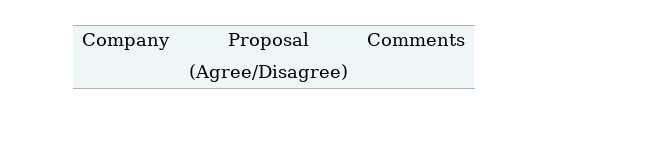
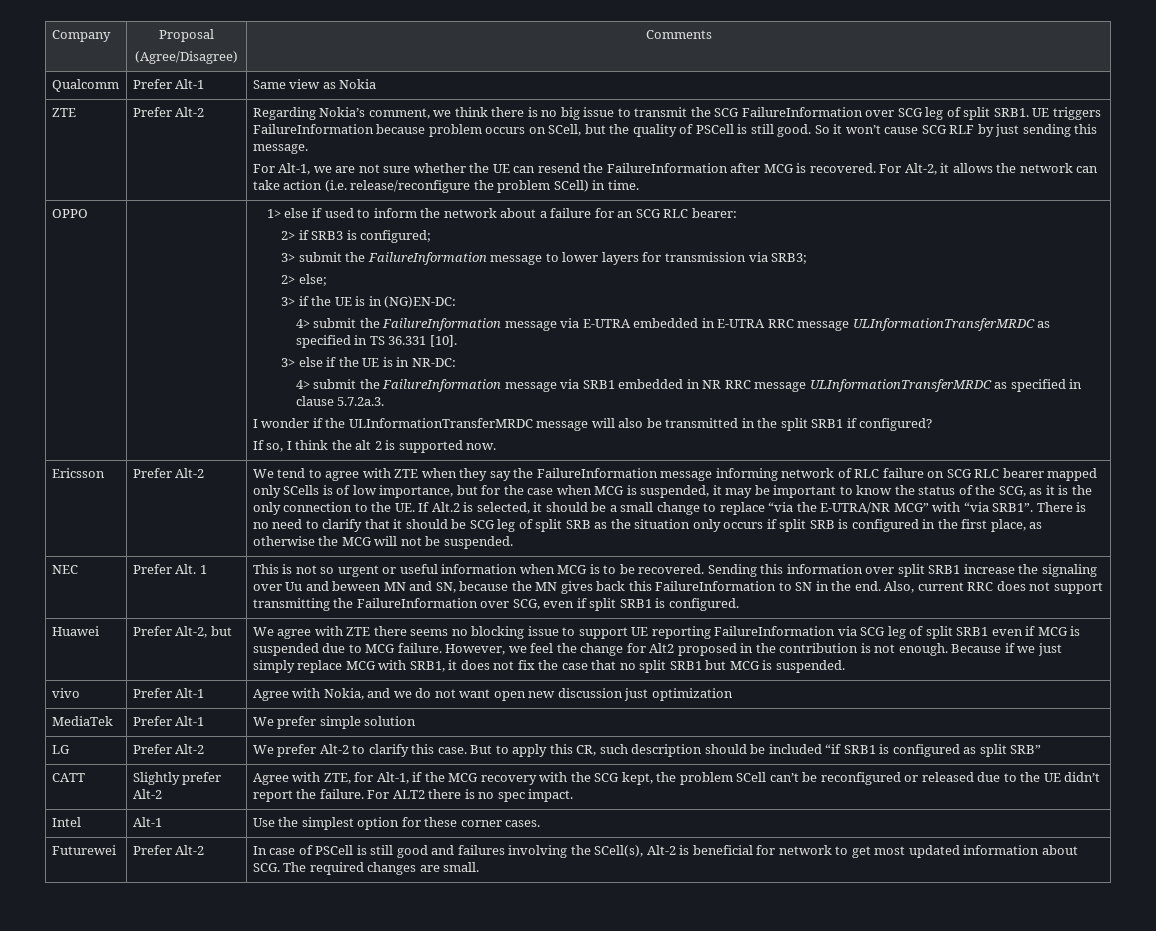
+ Qualcomm | Prefer Alt-1 | Same view as Nokia
+ ZTE | Prefer Alt-2 | Regarding Nokia’s comment, we think there is no big issue to transmit the SCG FailureInformation over SCG leg of split SRB1. UE triggers FailureInformation because problem occurs on SCell, but the quality of PSCell is still good. So it won’t cause SCG RLF by just sending this message.
+ For Alt-1, we are not sure whether the UE can resend the FailureInformation after MCG is recovered. For Alt-2, it allows the network can take action (i.e. release/reconfigure the problem SCell) in time.
+ OPPO | | 1> else if used to inform the network about a failure for an SCG RLC bearer:
+ 2> if SRB3 is configured;
+ 3> submit the FailureInformation message to lower layers for transmission via SRB3;
+ 2> else;
+ 3> if the UE is in (NG)EN-DC:
+ 4> submit the FailureInformation message via E-UTRA embedded in E-UTRA RRC message ULInformationTransferMRDC as specified in TS 36.331 [10].
+ 3> else if the UE is in NR-DC:
+ 4> submit the FailureInformation message via SRB1 embedded in NR RRC message ULInformationTransferMRDC as specified in clause 5.7.2a.3.
+ I wonder if the ULInformationTransferMRDC message will also be transmitted in the split SRB1 if configured?
+ If so, I think the alt 2 is supported now.
+ Ericsson | Prefer Alt-2 | We tend to agree with ZTE when they say the FailureInformation message informing network of RLC failure on SCG RLC bearer mapped only SCells is of low importance, but for the case when MCG is suspended, it may be important to know the status of the SCG, as it is the only connection to the UE. If Alt.2 is selected, it should be a small change to replace “via the E-UTRA/NR MCG” with “via SRB1”. There is no need to clarify that it should be SCG leg of split SRB as the situation only occurs if split SRB is configured in the first place, as otherwise the MCG will not be suspended.
+ NEC | Prefer Alt. 1 | This is not so urgent or useful information when MCG is to be recovered. Sending this information over split SRB1 increase the signaling over Uu and beween MN and SN, because the MN gives back this FailureInformation to SN in the end. Also, current RRC does not support transmitting the FailureInformation over SCG, even if split SRB1 is configured.
+ Huawei | Prefer Alt-2, but | We agree with ZTE there seems no blocking issue to support UE reporting FailureInformation via SCG leg of split SRB1 even if MCG is suspended due to MCG failure. However, we feel the change for Alt2 proposed in the contribution is not enough. Because if we just simply replace MCG with SRB1, it does not fix the case that no split SRB1 but MCG is suspended.
+ vivo | Prefer Alt-1 | Agree with Nokia, and we do not want open new discussion just optimization
+ MediaTek | Prefer Alt-1 | We prefer simple solution
+ LG | Prefer Alt-2 | We prefer Alt-2 to clarify this case. But to apply this CR, such description should be included “if SRB1 is configured as split SRB”
+ CATT | Slightly prefer Alt-2 | Agree with ZTE, for Alt-1, if the MCG recovery with the SCG kept, the problem SCell can’t be reconfigured or released due to the UE didn’t report the failure. For ALT2 there is no spec impact.
+ Intel | Alt-1 | Use the simplest option for these corner cases.
+ Futurewei | Prefer Alt-2 | In case of PSCell is still good and failures involving the SCell(s), Alt-2 is beneficial for network to get most updated information about SCG. The required changes are small.

